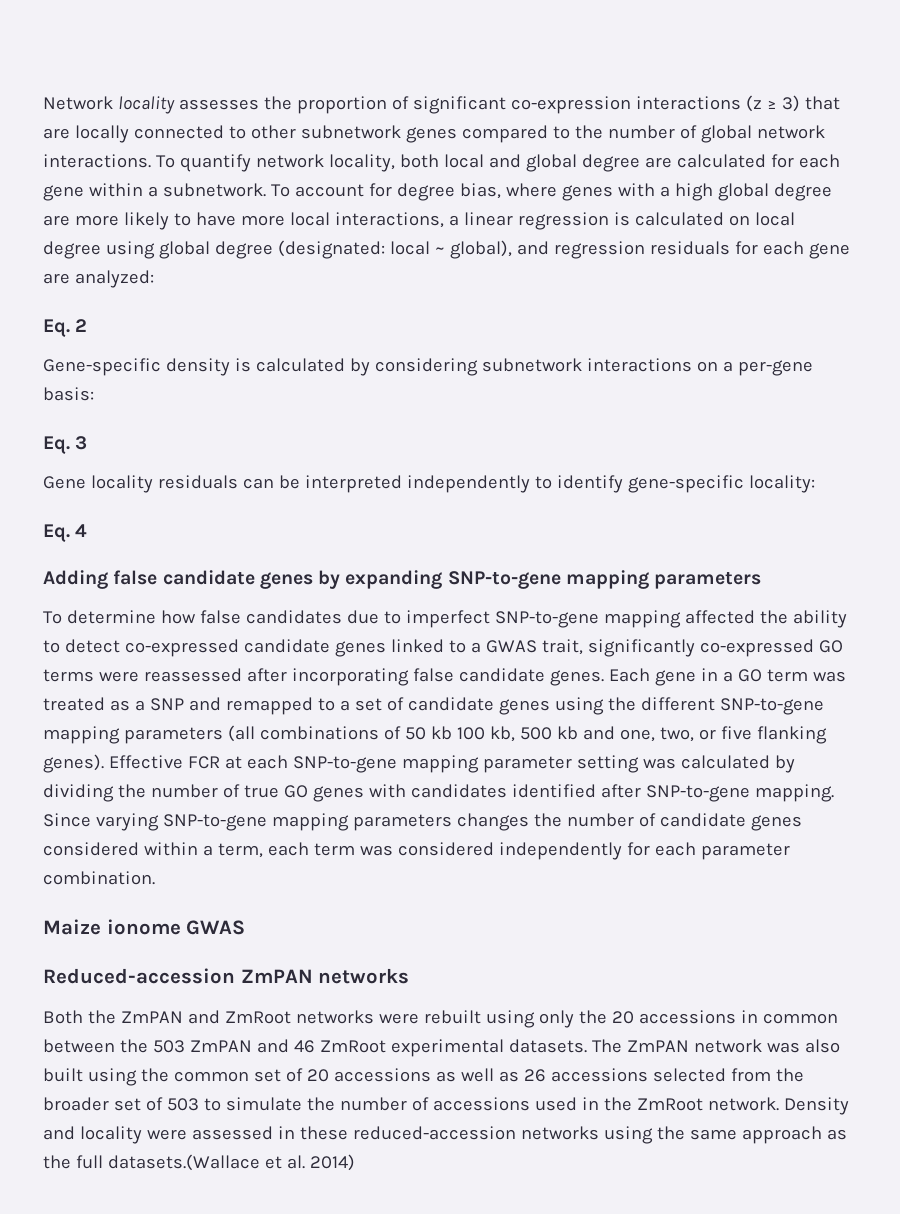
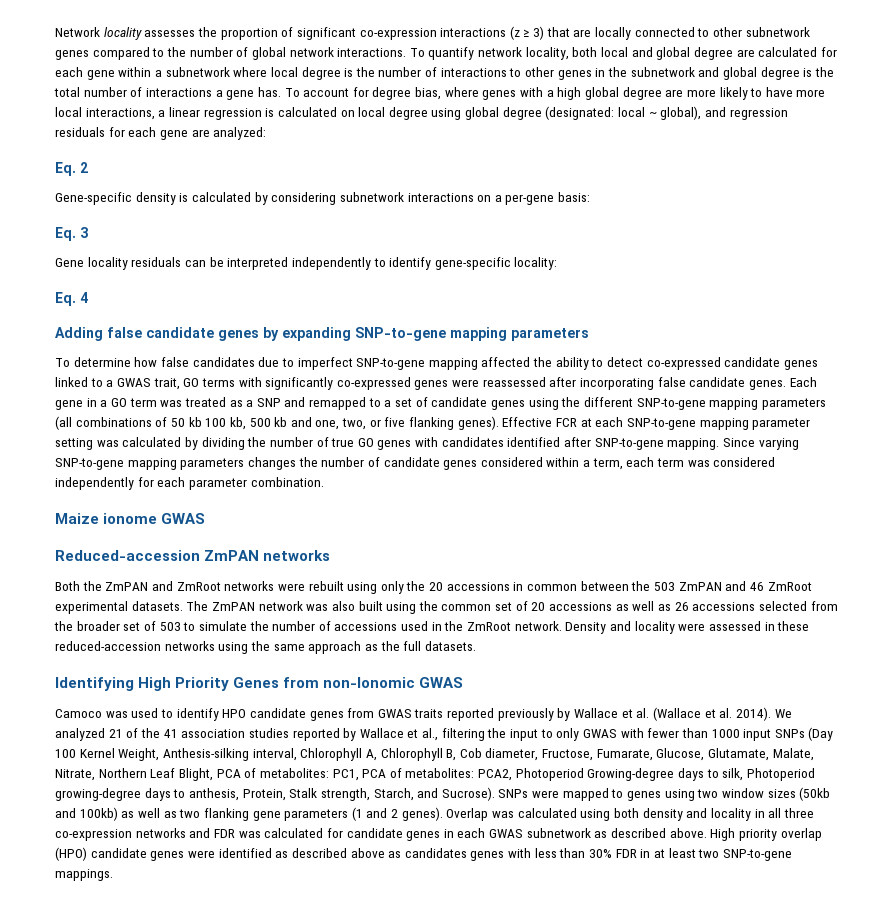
- To quantify network locality, both local and global degree are calculated for each gene within a subnetwork.
+ To quantify network locality, both local and global degree are calculated for each gene within a subnetwork where local degree is the number of interactions to other genes in the subnetwork and global degree is the total number of interactions a gene has.
- To determine how false candidates due to imperfect SNP-to-gene mapping affected the ability to detect co-expressed candidate genes linked to a GWAS trait, significantly co-expressed GO terms were reassessed after incorporating false candidate genes.
+ To determine how false candidates due to imperfect SNP-to-gene mapping affected the ability to detect co-expressed candidate genes linked to a GWAS trait, GO terms with significantly co-expressed genes were reassessed after incorporating false candidate genes.
- Density and locality were assessed in these reduced-accession networks using the same approach as the full datasets.(Wallace et al. 2014)
+ Density and locality were assessed in these reduced-accession networks using the same approach as the full datasets.
+ Identifying High Priority Genes from non-Ionomic GWAS
+ Camoco was used to identify HPO candidate genes from GWAS traits reported previously by Wallace et al. (Wallace et al. 2014). We analyzed 21 of the 41 association studies reported by Wallace et al., filtering the input to only GWAS with fewer than 1000 input SNPs (Day 100 Kernel Weight, Anthesis-silking interval, Chlorophyll A, Chlorophyll B, Cob diameter, Fructose, Fumarate, Glucose, Glutamate, Malate, Nitrate, Northern Leaf Blight, PCA of metabolites: PC1, PCA of metabolites: PCA2, Photoperiod Growing-degree days to silk, Photoperiod growing-degree days to anthesis, Protein, Stalk strength, Starch, and Sucrose). SNPs were mapped to genes using two window sizes (50kb and 100kb) as well as two flanking gene parameters (1 and 2 genes). Overlap was calculated using both density and locality in all three co-expression networks and FDR was calculated for candidate genes in each GWAS subnetwork as described above. High priority overlap (HPO) candidate genes were identified as described above as candidates genes with less than 30% FDR in at least two SNP-to-gene mappings.

